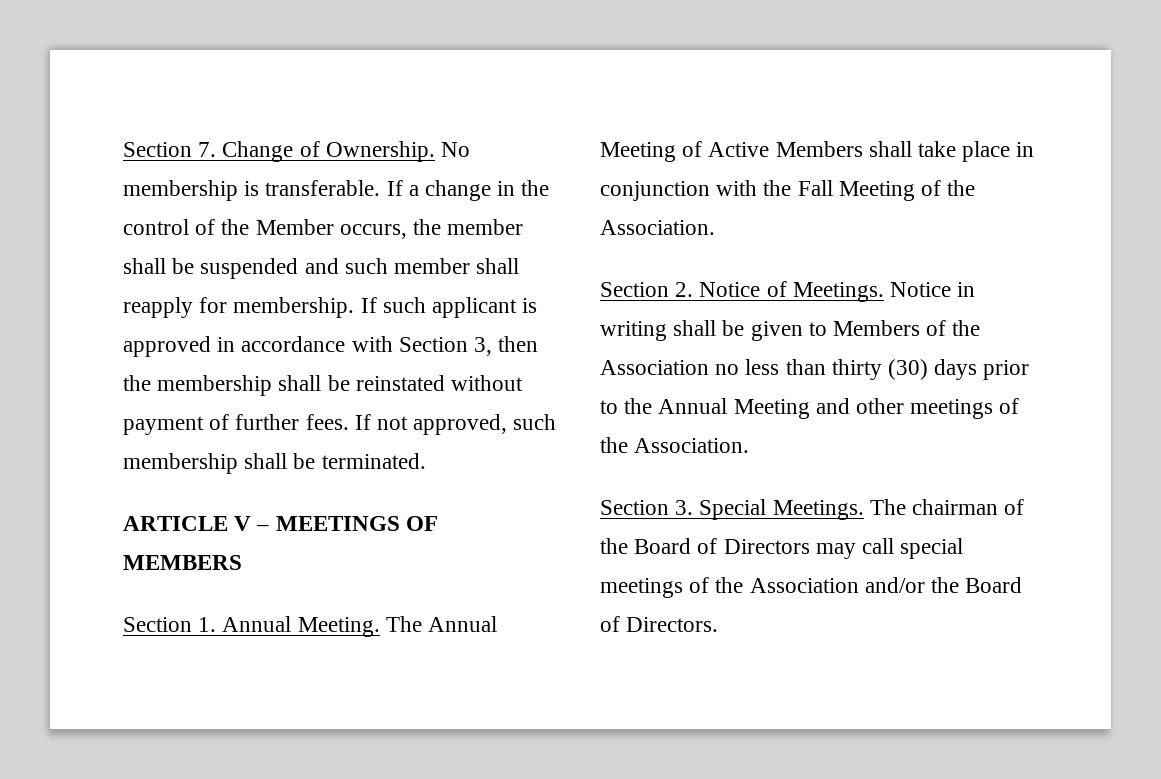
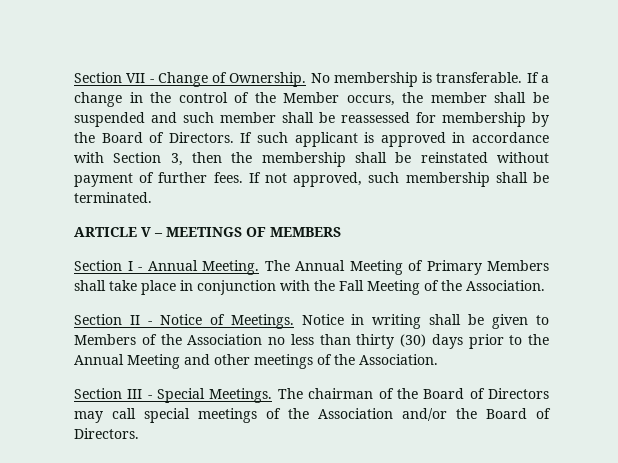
- Section 7. Change of Ownership.
+ Section VII - Change of Ownership.
- If a change in the control of the Member occurs, the member shall be suspended and such member shall reapply for membership.
+ If a change in the control of the Member occurs, the member shall be suspended and such member shall be reassessed for membership by the Board of Directors.
- Section 1. Annual Meeting.
+ Section I - Annual Meeting.
- The Annual Meeting of Active Members shall take place in conjunction with the Fall Meeting of the Association.
+ The Annual Meeting of Primary Members shall take place in conjunction with the Fall Meeting of the Association.
- Section 2. Notice of Meetings.
+ Section II - Notice of Meetings.
- Section 3. Special Meetings.
+ Section III - Special Meetings.

